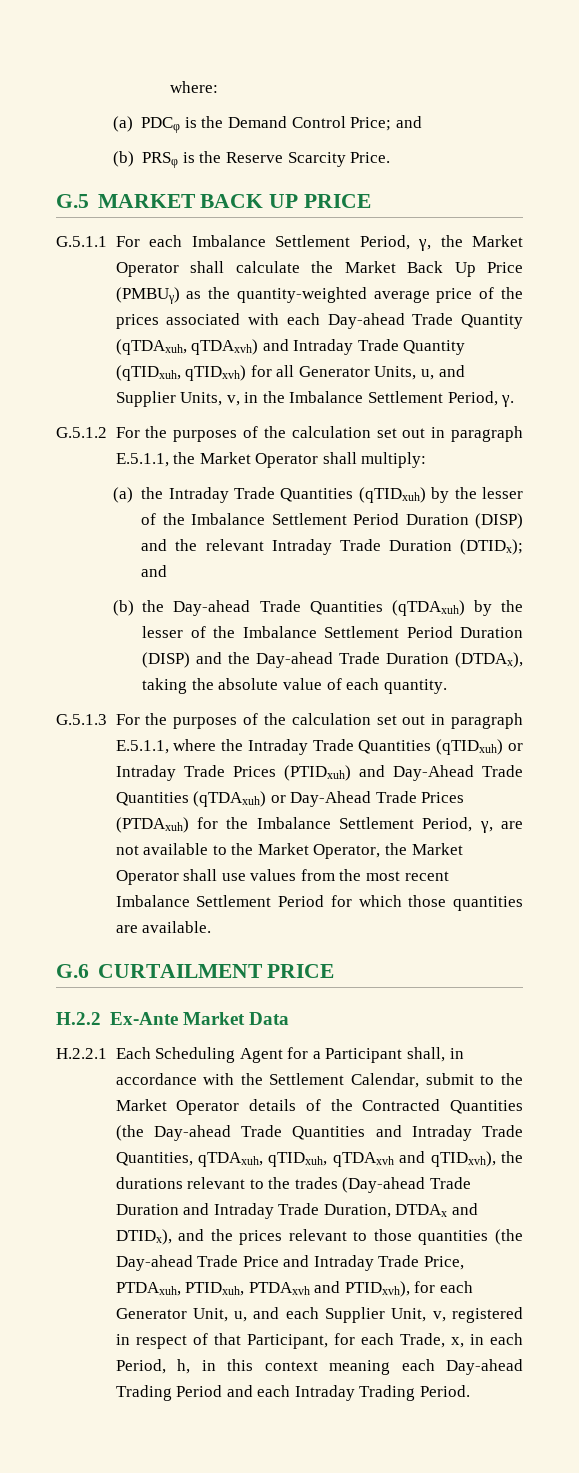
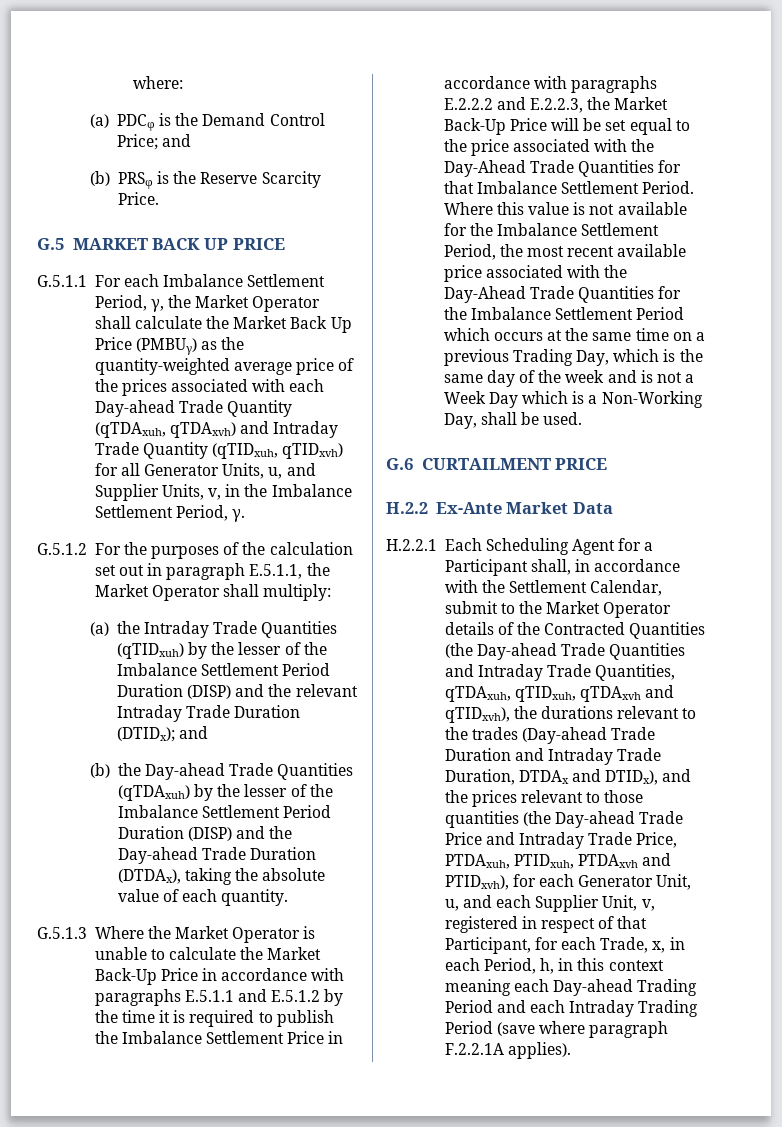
- G.5.1.3 For the purposes of the calculation set out in paragraph E.5.1.1, where the Intraday Trade Quantities (qTIDxuh) or Intraday Trade Prices (PTIDxuh) and Day-Ahead Trade Quantities (qTDAxuh) or Day-Ahead Trade Prices (PTDAxuh) for the Imbalance Settlement Period, γ, are not available to the Market Operator, the Market Operator shall use values from the most recent Imbalance Settlement Period for which those quantities are available.
+ G.5.1.3 Where the Market Operator is unable to calculate the Market Back-Up Price in accordance with paragraphs E.5.1.1 and E.5.1.2 by the time it is required to publish the Imbalance Settlement Price in accordance with paragraphs E.2.2.2 and E.2.2.3, the Market Back-Up Price will be set equal to the price associated with the Day-Ahead Trade Quantities for that Imbalance Settlement Period. Where this value is not available for the Imbalance Settlement Period, the most recent available price associated with the Day-Ahead Trade Quantities for the Imbalance Settlement Period which occurs at the same time on a previous Trading Day, which is the same day of the week and is not a Week Day which is a Non-Working Day, shall be used.
- H.2.2.1 Each Scheduling Agent for a Participant shall, in accordance with the Settlement Calendar, submit to the Market Operator details of the Contracted Quantities (the Day-ahead Trade Quantities and Intraday Trade Quantities, qTDAxuh, qTIDxuh, qTDAxvh and qTIDxvh), the durations relevant to the trades (Day-ahead Trade Duration and Intraday Trade Duration, DTDAx and DTIDx), and the prices relevant to those quantities (the Day-ahead Trade Price and Intraday Trade Price, PTDAxuh, PTIDxuh, PTDAxvh and PTIDxvh), for each Generator Unit, u, and each Supplier Unit, v, registered in respect of that Participant, for each Trade, x, in each Period, h, in this context meaning each Day-ahead Trading Period and each Intraday Trading Period.
+ H.2.2.1 Each Scheduling Agent for a Participant shall, in accordance with the Settlement Calendar, submit to the Market Operator details of the Contracted Quantities (the Day-ahead Trade Quantities and Intraday Trade Quantities, qTDAxuh, qTIDxuh, qTDAxvh and qTIDxvh), the durations relevant to the trades (Day-ahead Trade Duration and Intraday Trade Duration, DTDAx and DTIDx), and the prices relevant to those quantities (the Day-ahead Trade Price and Intraday Trade Price, PTDAxuh, PTIDxuh, PTDAxvh and PTIDxvh), for each Generator Unit, u, and each Supplier Unit, v, registered in respect of that Participant, for each Trade, x, in each Period, h, in this context meaning each Day-ahead Trading Period and each Intraday Trading Period (save where paragraph F.2.2.1A applies).

